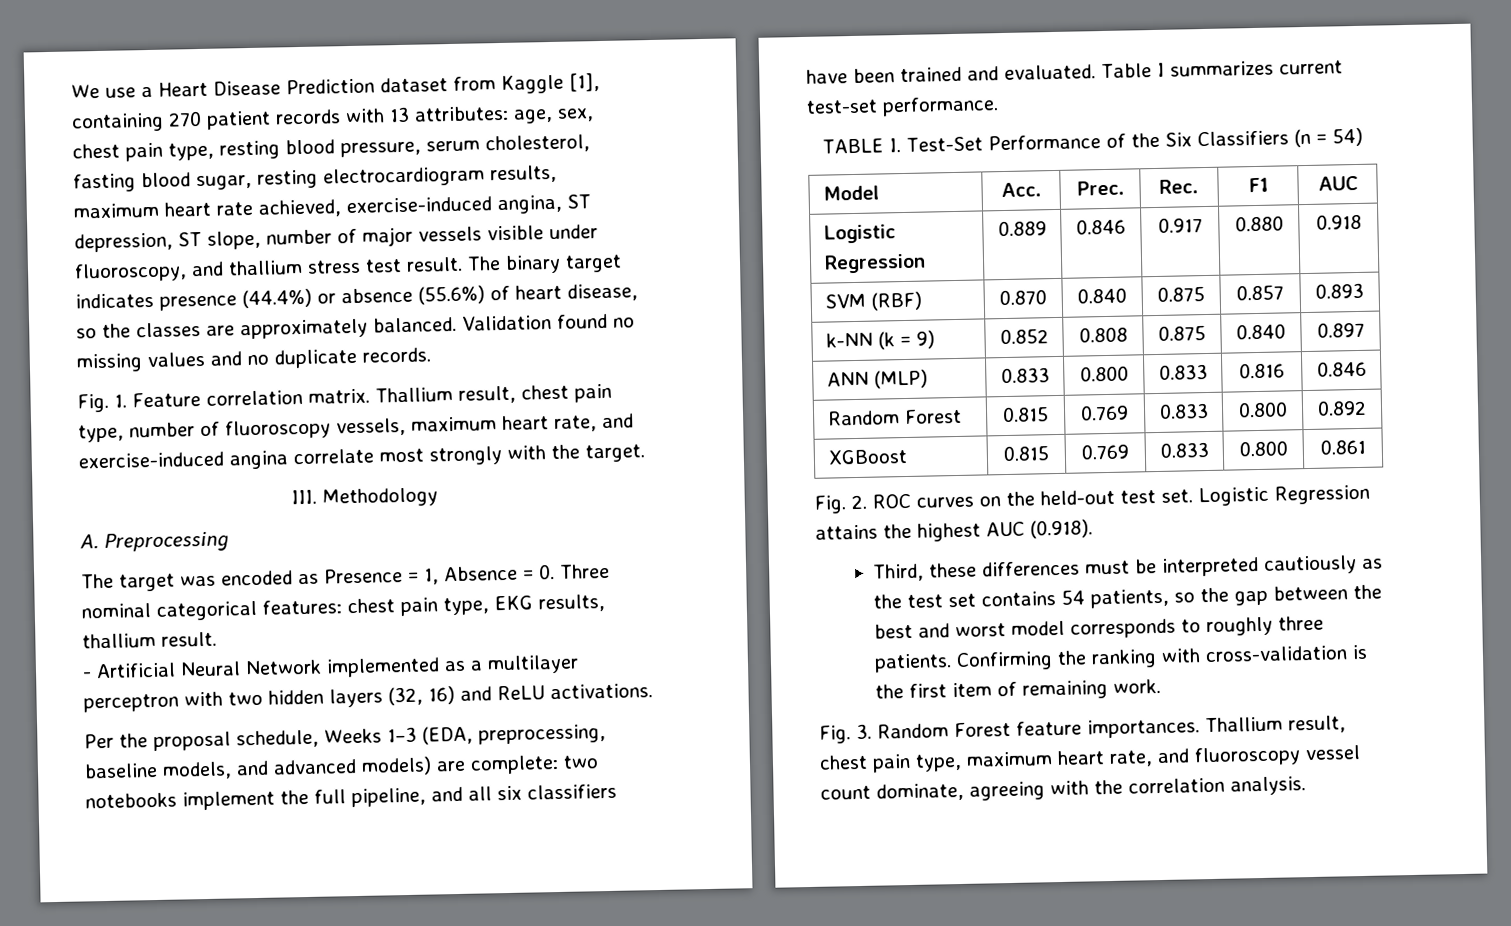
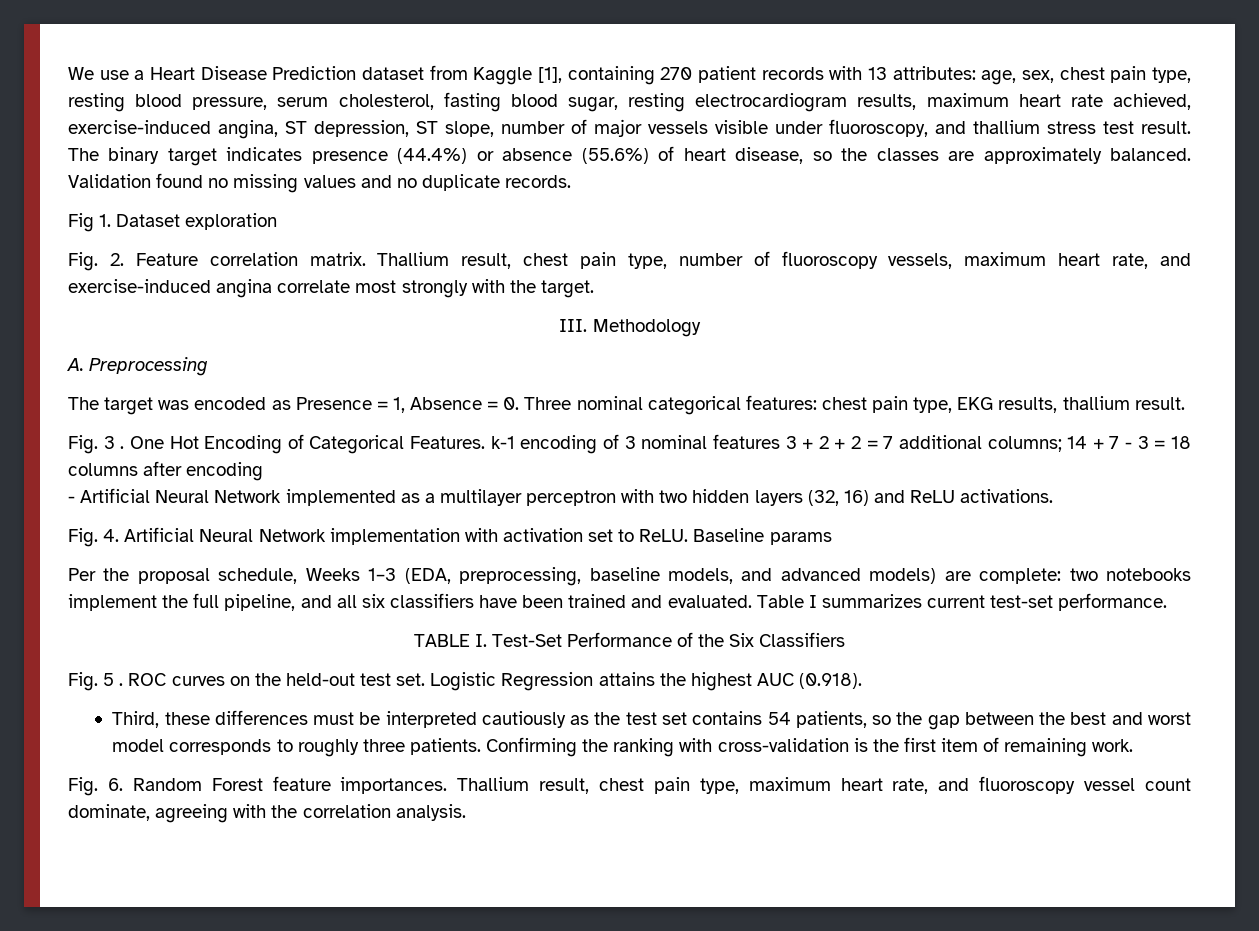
- Fig. 1. Feature correlation matrix.
+ Fig 1. Dataset exploration
+ Fig. 2. Feature correlation matrix.
+ Fig. 3 . One Hot Encoding of Categorical Features. k-1 encoding of 3 nominal features 3 + 2 + 2 = 7 additional columns; 14 + 7 - 3 = 18 columns after encoding
+ Fig. 4. Artificial Neural Network implementation with activation set to ReLU. Baseline params
- TABLE I. Test-Set Performance of the Six Classifiers (n = 54)
- Model | Acc. | Prec. | Rec. | F1 | AUC
- Logistic Regression | 0.889 | 0.846 | 0.917 | 0.880 | 0.918
- SVM (RBF) | 0.870 | 0.840 | 0.875 | 0.857 | 0.893
- k-NN (k = 9) | 0.852 | 0.808 | 0.875 | 0.840 | 0.897
- ANN (MLP) | 0.833 | 0.800 | 0.833 | 0.816 | 0.846
- Random Forest | 0.815 | 0.769 | 0.833 | 0.800 | 0.892
- XGBoost | 0.815 | 0.769 | 0.833 | 0.800 | 0.861
- Fig. 2. ROC curves on the held-out test set.
+ TABLE I. Test-Set Performance of the Six Classifiers
+ Fig. 5 . ROC curves on the held-out test set.
- Fig. 3. Random Forest feature importances.
+ Fig. 6. Random Forest feature importances.

